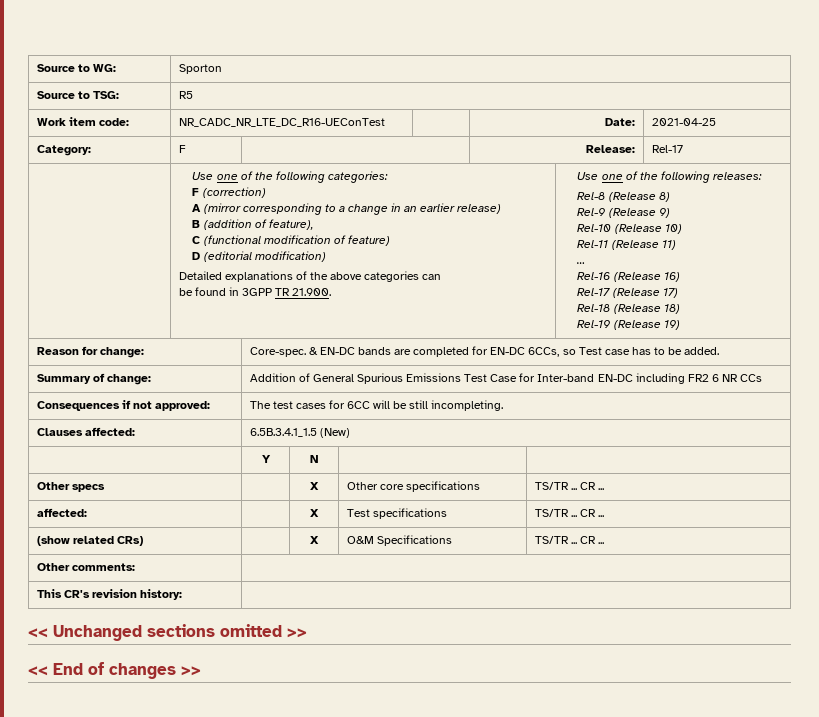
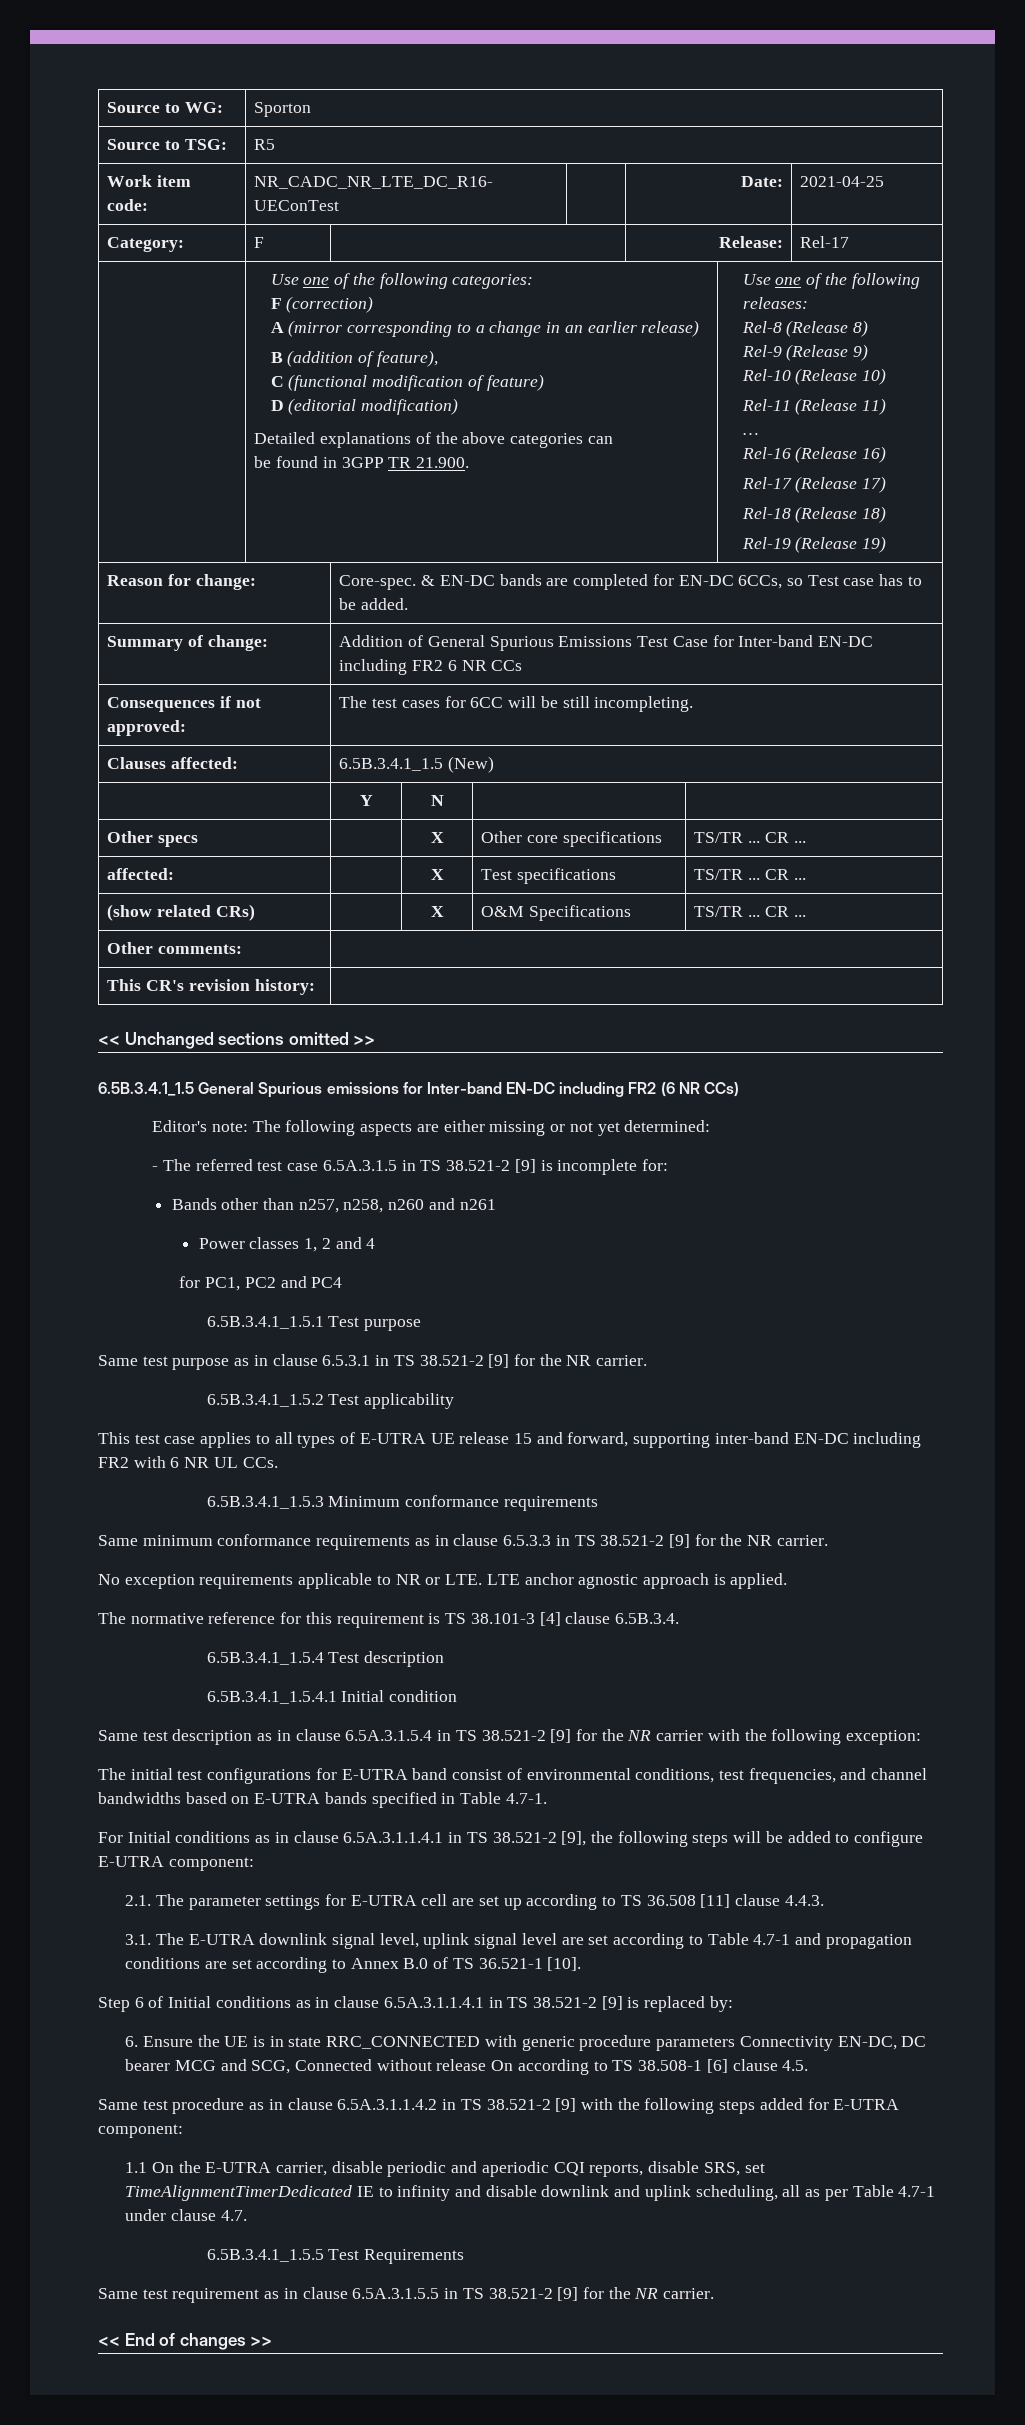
+ 6.5B.3.4.1_1.5 General Spurious emissions for Inter-band EN-DC including FR2 (6 NR CCs)
+ Editor's note: The following aspects are either missing or not yet determined:
+ - The referred test case 6.5A.3.1.5 in TS 38.521-2 [9] is incomplete for:
+ Bands other than n257, n258, n260 and n261
+ Power classes 1, 2 and 4
+ for PC1, PC2 and PC4
+ 6.5B.3.4.1_1.5.1 Test purpose
+ Same test purpose as in clause 6.5.3.1 in TS 38.521-2 [9] for the NR carrier.
+ 6.5B.3.4.1_1.5.2 Test applicability
+ This test case applies to all types of E-UTRA UE release 15 and forward, supporting inter-band EN-DC including FR2 with 6 NR UL CCs.
+ 6.5B.3.4.1_1.5.3 Minimum conformance requirements
+ Same minimum conformance requirements as in clause 6.5.3.3 in TS 38.521-2 [9] for the NR carrier.
+ No exception requirements applicable to NR or LTE. LTE anchor agnostic approach is applied.
+ The normative reference for this requirement is TS 38.101-3 [4] clause 6.5B.3.4.
+ 6.5B.3.4.1_1.5.4 Test description
+ 6.5B.3.4.1_1.5.4.1 Initial condition
+ Same test description as in clause 6.5A.3.1.5.4 in TS 38.521-2 [9] for the NR carrier with the following exception:
+ The initial test configurations for E-UTRA band consist of environmental conditions, test frequencies, and channel bandwidths based on E-UTRA bands specified in Table 4.7-1.
+ For Initial conditions as in clause 6.5A.3.1.1.4.1 in TS 38.521-2 [9], the following steps will be added to configure E-UTRA component:
+ 2.1. The parameter settings for E-UTRA cell are set up according to TS 36.508 [11] clause 4.4.3.
+ 3.1. The E-UTRA downlink signal level, uplink signal level are set according to Table 4.7-1 and propagation conditions are set according to Annex B.0 of TS 36.521-1 [10].
+ Step 6 of Initial conditions as in clause 6.5A.3.1.1.4.1 in TS 38.521-2 [9] is replaced by:
+ 6. Ensure the UE is in state RRC_CONNECTED with generic procedure parameters Connectivity EN-DC, DC bearer MCG and SCG, Connected without release On according to TS 38.508-1 [6] clause 4.5.
+ Same test procedure as in clause 6.5A.3.1.1.4.2 in TS 38.521-2 [9] with the following steps added for E-UTRA component:
+ 1.1 On the E-UTRA carrier, disable periodic and aperiodic CQI reports, disable SRS, set TimeAlignmentTimerDedicated IE to infinity and disable downlink and uplink scheduling, all as per Table 4.7-1 under clause 4.7.
+ 6.5B.3.4.1_1.5.5 Test Requirements
+ Same test requirement as in clause 6.5A.3.1.5.5 in TS 38.521-2 [9] for the NR carrier.

